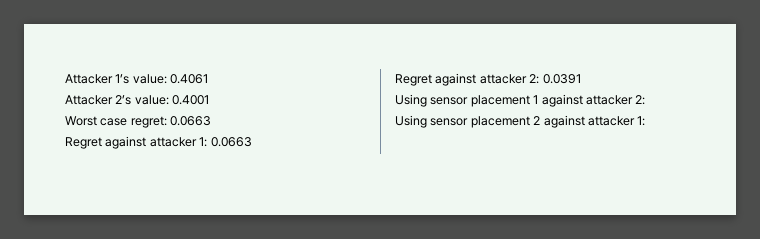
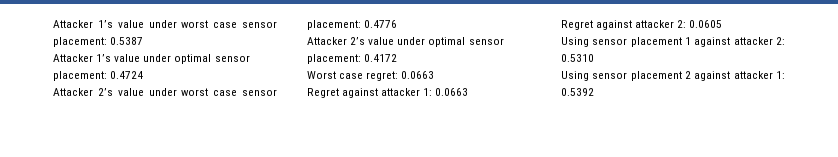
- Attacker 1’s value: 0.4061
- Attacker 2’s value: 0.4001
+ Attacker 1’s value under worst case sensor placement: 0.5387
+ Attacker 1’s value under optimal sensor placement: 0.4724
+ Attacker 2’s value under worst case sensor placement: 0.4776
+ Attacker 2’s value under optimal sensor placement: 0.4172
- Regret against attacker 2: 0.0391
+ Regret against attacker 2: 0.0605
- Using sensor placement 1 against attacker 2:
+ Using sensor placement 1 against attacker 2: 0.5310
- Using sensor placement 2 against attacker 1:
+ Using sensor placement 2 against attacker 1: 0.5392

